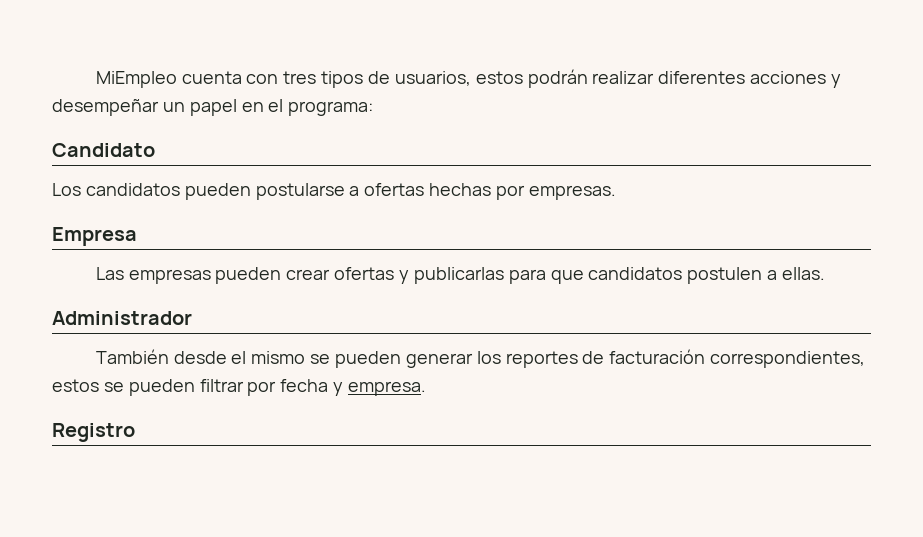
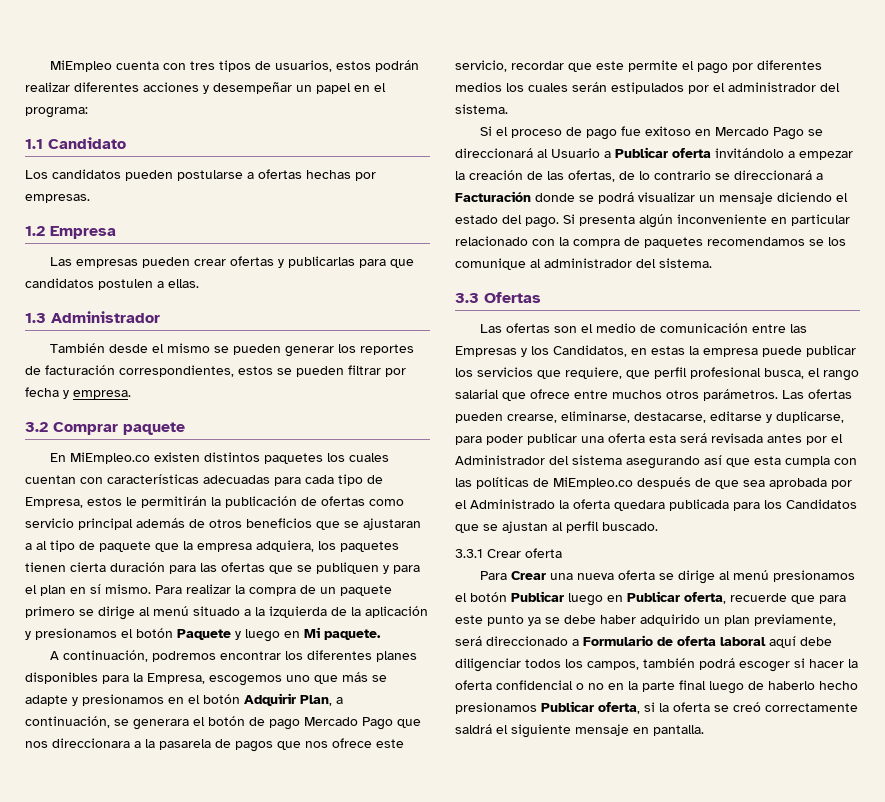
- Candidato
+ 1.1 Candidato
- Empresa
+ 1.2 Empresa
- Administrador
+ 1.3 Administrador
- Registro
+ 3.2 Comprar paquete
+ En MiEmpleo.co existen distintos paquetes los cuales cuentan con características adecuadas para cada tipo de Empresa, estos le permitirán la publicación de ofertas como servicio principal además de otros beneficios que se ajustaran a al tipo de paquete que la empresa adquiera, los paquetes tienen cierta duración para las ofertas que se publiquen y para el plan en sí mismo. Para realizar la compra de un paquete primero se dirige al menú situado a la izquierda de la aplicación y presionamos el botón Paquete y luego en Mi paquete.
+ A continuación, podremos encontrar los diferentes planes disponibles para la Empresa, escogemos uno que más se adapte y presionamos en el botón Adquirir Plan, a continuación, se generara el botón de pago Mercado Pago que nos direccionara a la pasarela de pagos que nos ofrece este servicio, recordar que este permite el pago por diferentes medios los cuales serán estipulados por el administrador del sistema.
+ Si el proceso de pago fue exitoso en Mercado Pago se direccionará al Usuario a Publicar oferta invitándolo a empezar la creación de las ofertas, de lo contrario se direccionará a Facturación donde se podrá visualizar un mensaje diciendo el estado del pago. Si presenta algún inconveniente en particular relacionado con la compra de paquetes recomendamos se los comunique al administrador del sistema.
+ 3.3 Ofertas
+ Las ofertas son el medio de comunicación entre las Empresas y los Candidatos, en estas la empresa puede publicar los servicios que requiere, que perfil profesional busca, el rango salarial que ofrece entre muchos otros parámetros. Las ofertas pueden crearse, eliminarse, destacarse, editarse y duplicarse, para poder publicar una oferta esta será revisada antes por el Administrador del sistema asegurando así que esta cumpla con las políticas de MiEmpleo.co después de que sea aprobada por el Administrado la oferta quedara publicada para los Candidatos que se ajustan al perfil buscado.
+ 3.3.1 Crear oferta
+ Para Crear una nueva oferta se dirige al menú presionamos el botón Publicar luego en Publicar oferta, recuerde que para este punto ya se debe haber adquirido un plan previamente, será direccionado a Formulario de oferta laboral aquí debe diligenciar todos los campos, también podrá escoger si hacer la oferta confidencial o no en la parte final luego de haberlo hecho presionamos Publicar oferta, si la oferta se creó correctamente saldrá el siguiente mensaje en pantalla.

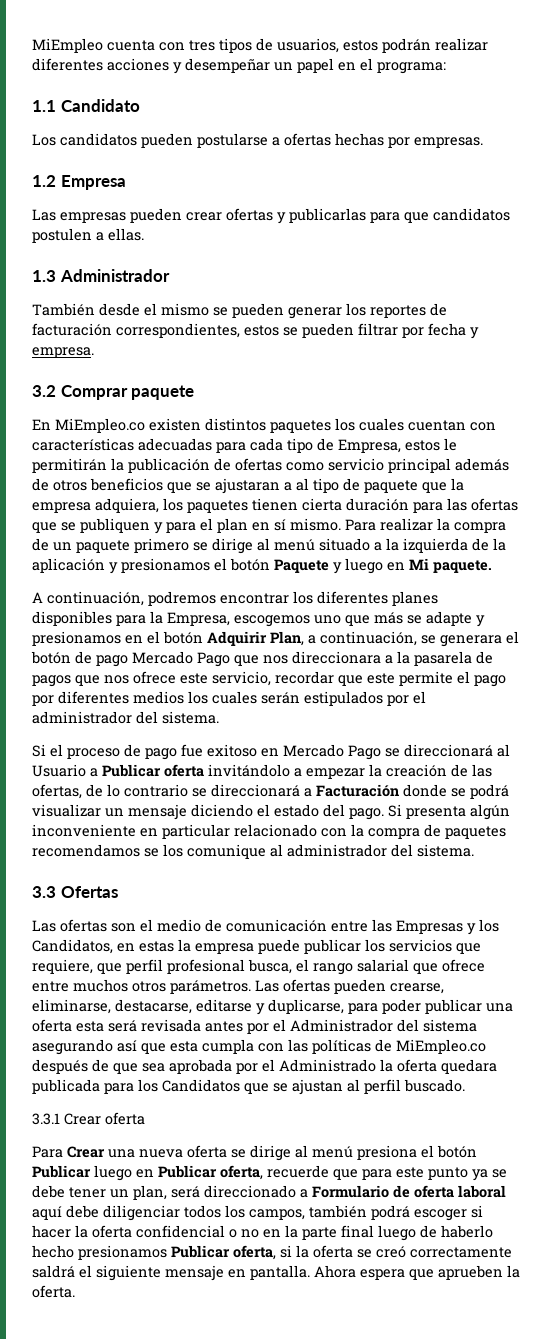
- Para Crear una nueva oferta se dirige al menú presionamos el botón Publicar luego en Publicar oferta, recuerde que para este punto ya se debe haber adquirido un plan previamente, será direccionado a Formulario de oferta laboral aquí debe diligenciar todos los campos, también podrá escoger si hacer la oferta confidencial o no en la parte final luego de haberlo hecho presionamos Publicar oferta, si la oferta se creó correctamente saldrá el siguiente mensaje en pantalla.
+ Para Crear una nueva oferta se dirige al menú presiona el botón Publicar luego en Publicar oferta, recuerde que para este punto ya se debe tener un plan, será direccionado a Formulario de oferta laboral aquí debe diligenciar todos los campos, también podrá escoger si hacer la oferta confidencial o no en la parte final luego de haberlo hecho presionamos Publicar oferta, si la oferta se creó correctamente saldrá el siguiente mensaje en pantalla.
+ Ahora espera que aprueben la oferta.

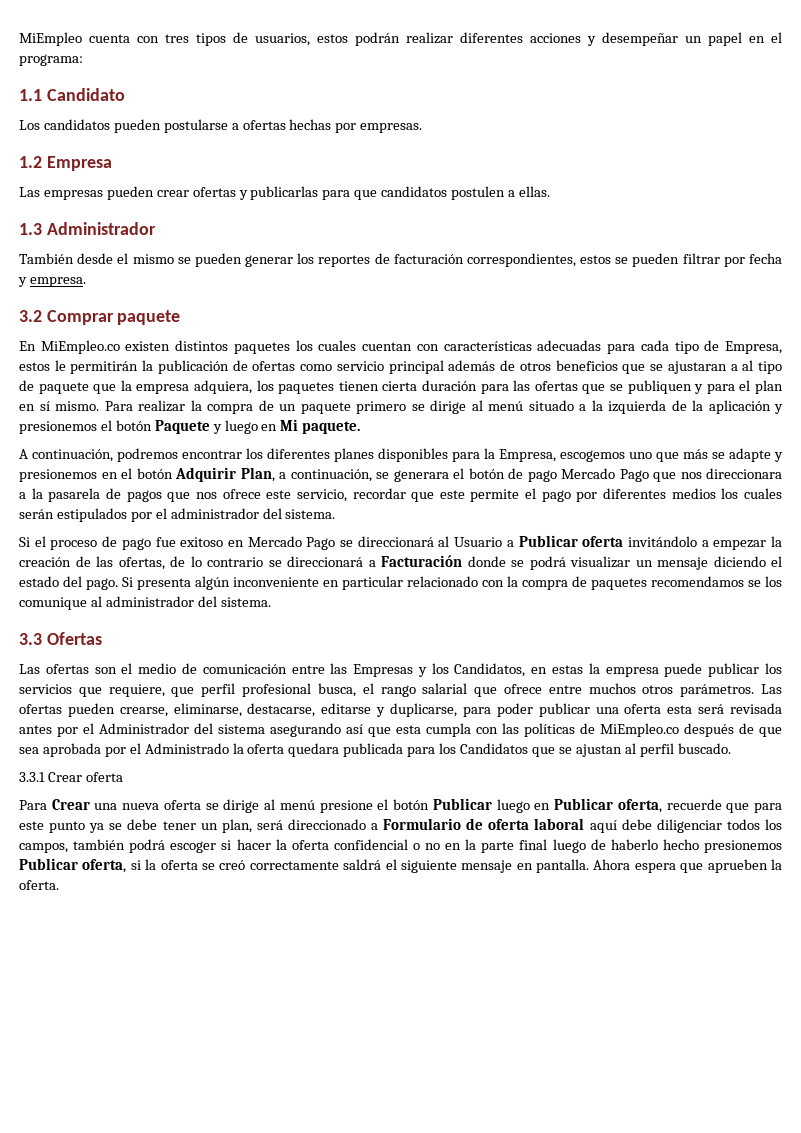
- Para realizar la compra de un paquete primero se dirige al menú situado a la izquierda de la aplicación y presionamos el botón Paquete y luego en Mi paquete.
+ Para realizar la compra de un paquete primero se dirige al menú situado a la izquierda de la aplicación y presionemos el botón Paquete y luego en Mi paquete.
- A continuación, podremos encontrar los diferentes planes disponibles para la Empresa, escogemos uno que más se adapte y presionamos en el botón Adquirir Plan, a continuación, se generara el botón de pago Mercado Pago que nos direccionara a la pasarela de pagos que nos ofrece este servicio, recordar que este permite el pago por diferentes medios los cuales serán estipulados por el administrador del sistema.
+ A continuación, podremos encontrar los diferentes planes disponibles para la Empresa, escogemos uno que más se adapte y presionemos en el botón Adquirir Plan, a continuación, se generara el botón de pago Mercado Pago que nos direccionara a la pasarela de pagos que nos ofrece este servicio, recordar que este permite el pago por diferentes medios los cuales serán estipulados por el administrador del sistema.
- Para Crear una nueva oferta se dirige al menú presiona el botón Publicar luego en Publicar oferta, recuerde que para este punto ya se debe tener un plan, será direccionado a Formulario de oferta laboral aquí debe diligenciar todos los campos, también podrá escoger si hacer la oferta confidencial o no en la parte final luego de haberlo hecho presionamos Publicar oferta, si la oferta se creó correctamente saldrá el siguiente mensaje en pantalla.
+ Para Crear una nueva oferta se dirige al menú presione el botón Publicar luego en Publicar oferta, recuerde que para este punto ya se debe tener un plan, será direccionado a Formulario de oferta laboral aquí debe diligenciar todos los campos, también podrá escoger si hacer la oferta confidencial o no en la parte final luego de haberlo hecho presionemos Publicar oferta, si la oferta se creó correctamente saldrá el siguiente mensaje en pantalla.

